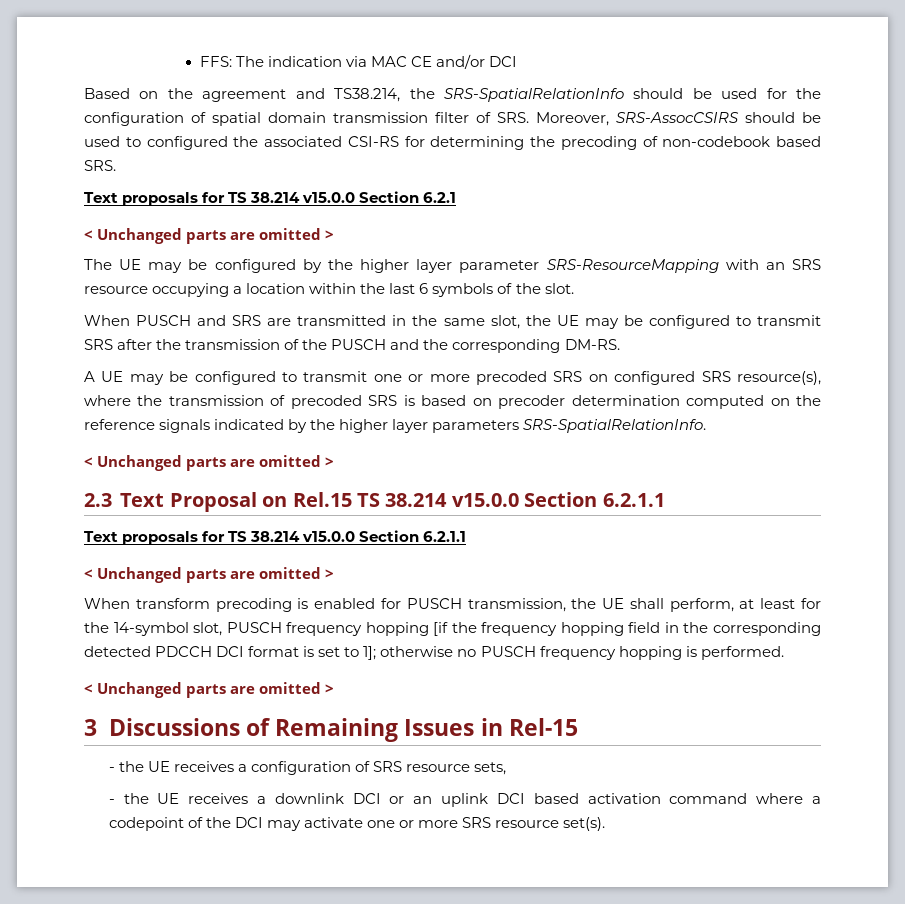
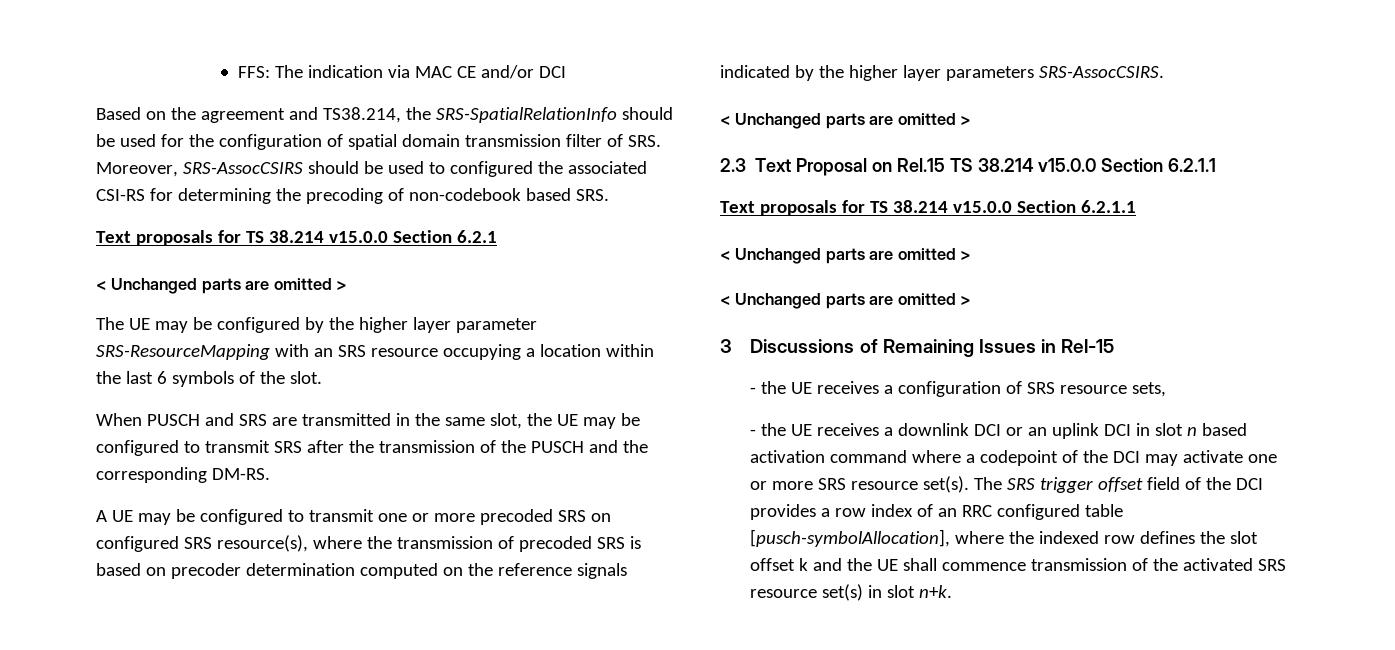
- A UE may be configured to transmit one or more precoded SRS on configured SRS resource(s), where the transmission of precoded SRS is based on precoder determination computed on the reference signals indicated by the higher layer parameters SRS-SpatialRelationInfo.
+ A UE may be configured to transmit one or more precoded SRS on configured SRS resource(s), where the transmission of precoded SRS is based on precoder determination computed on the reference signals indicated by the higher layer parameters SRS-AssocCSIRS.
- When transform precoding is enabled for PUSCH transmission, the UE shall perform, at least for the 14-symbol slot, PUSCH frequency hopping [if the frequency hopping field in the corresponding detected PDCCH DCI format is set to 1]; otherwise no PUSCH frequency hopping is performed.
- - the UE receives a downlink DCI or an uplink DCI based activation command where a codepoint of the DCI may activate one or more SRS resource set(s).
+ - the UE receives a downlink DCI or an uplink DCI in slot n based activation command where a codepoint of the DCI may activate one or more SRS resource set(s).
+ The SRS trigger offset field of the DCI provides a row index of an RRC configured table [pusch-symbolAllocation], where the indexed row defines the slot offset k and the UE shall commence transmission of the activated SRS resource set(s) in slot n+k.

